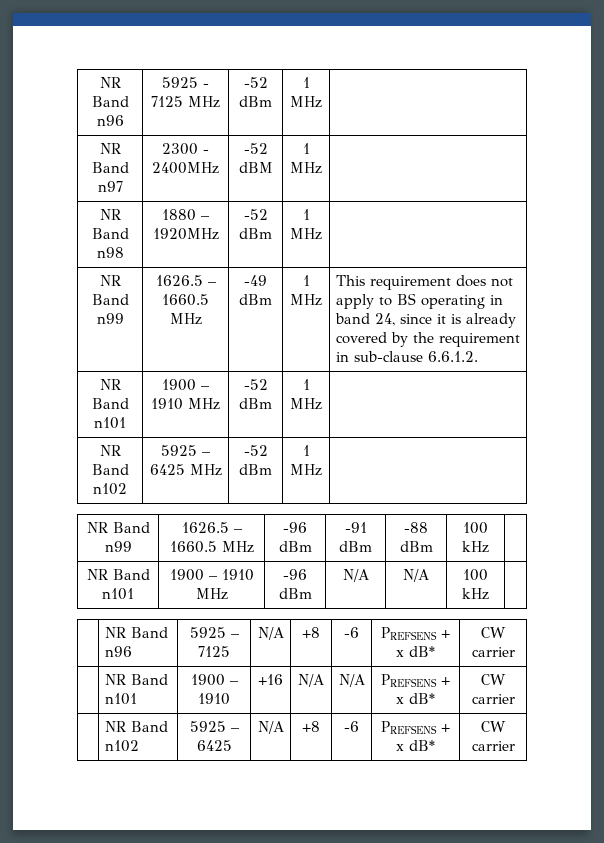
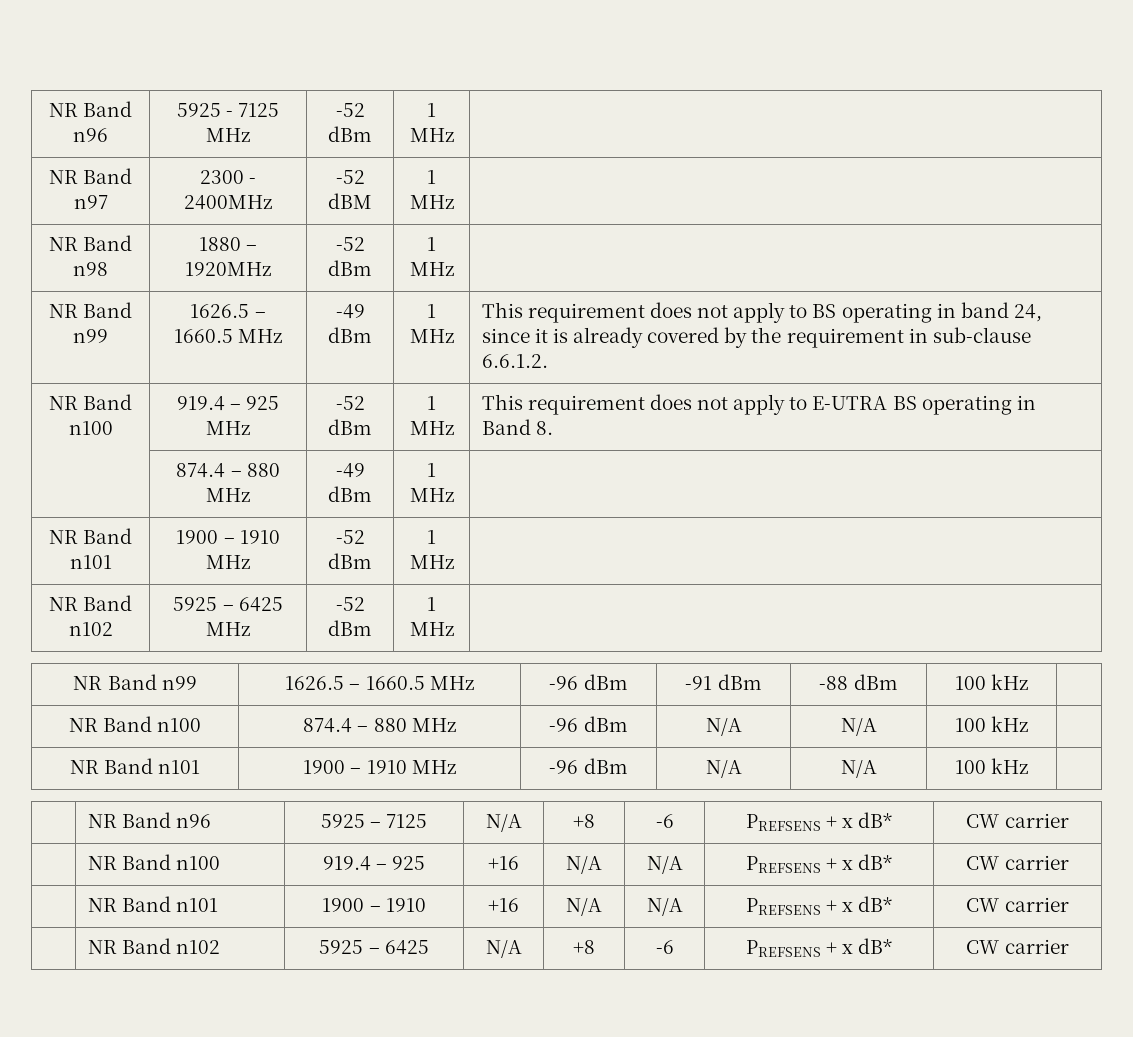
+ NR Band n100 | 919.4 – 925 MHz | -52 dBm | 1 MHz | This requirement does not apply to E-UTRA BS operating in Band 8.
+ | 874.4 – 880 MHz | -49 dBm | 1 MHz |
+ NR Band n100 | 874.4 – 880 MHz | -96 dBm | N/A | N/A | 100 kHz |
+ | NR Band n100 | 919.4 – 925 | +16 | N/A | N/A | PREFSENS + x dB* | CW carrier

